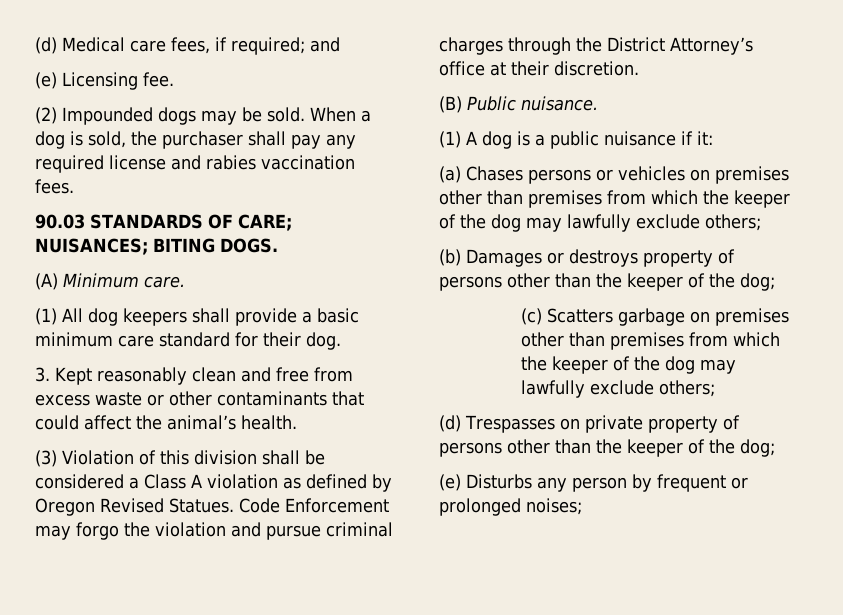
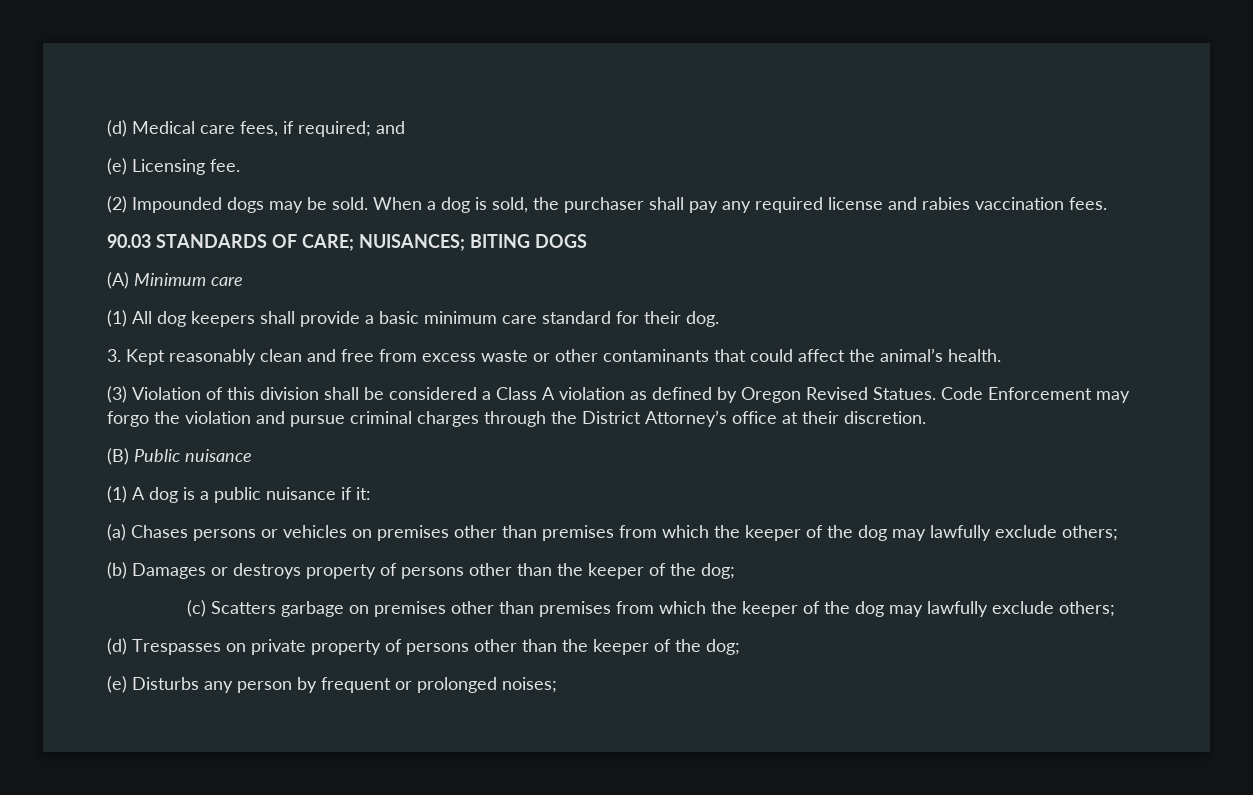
- 90.03 STANDARDS OF CARE; NUISANCES; BITING DOGS.
+ 90.03 STANDARDS OF CARE; NUISANCES; BITING DOGS
- (A) Minimum care.
+ (A) Minimum care
- (B) Public nuisance.
+ (B) Public nuisance

